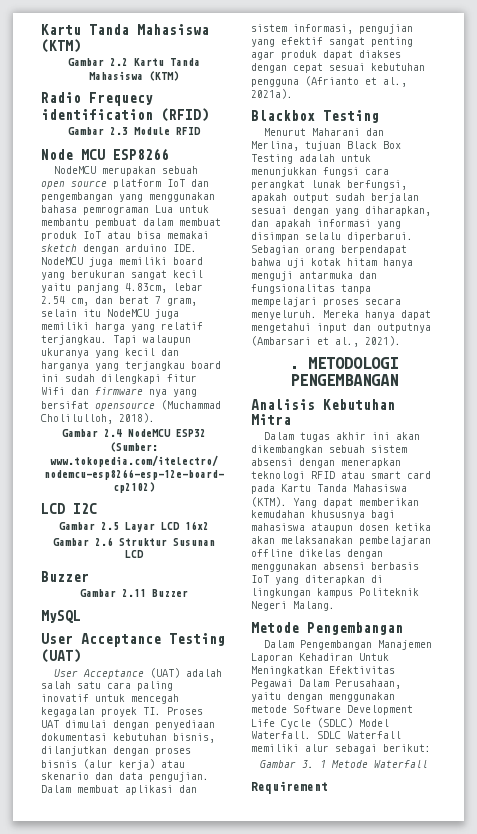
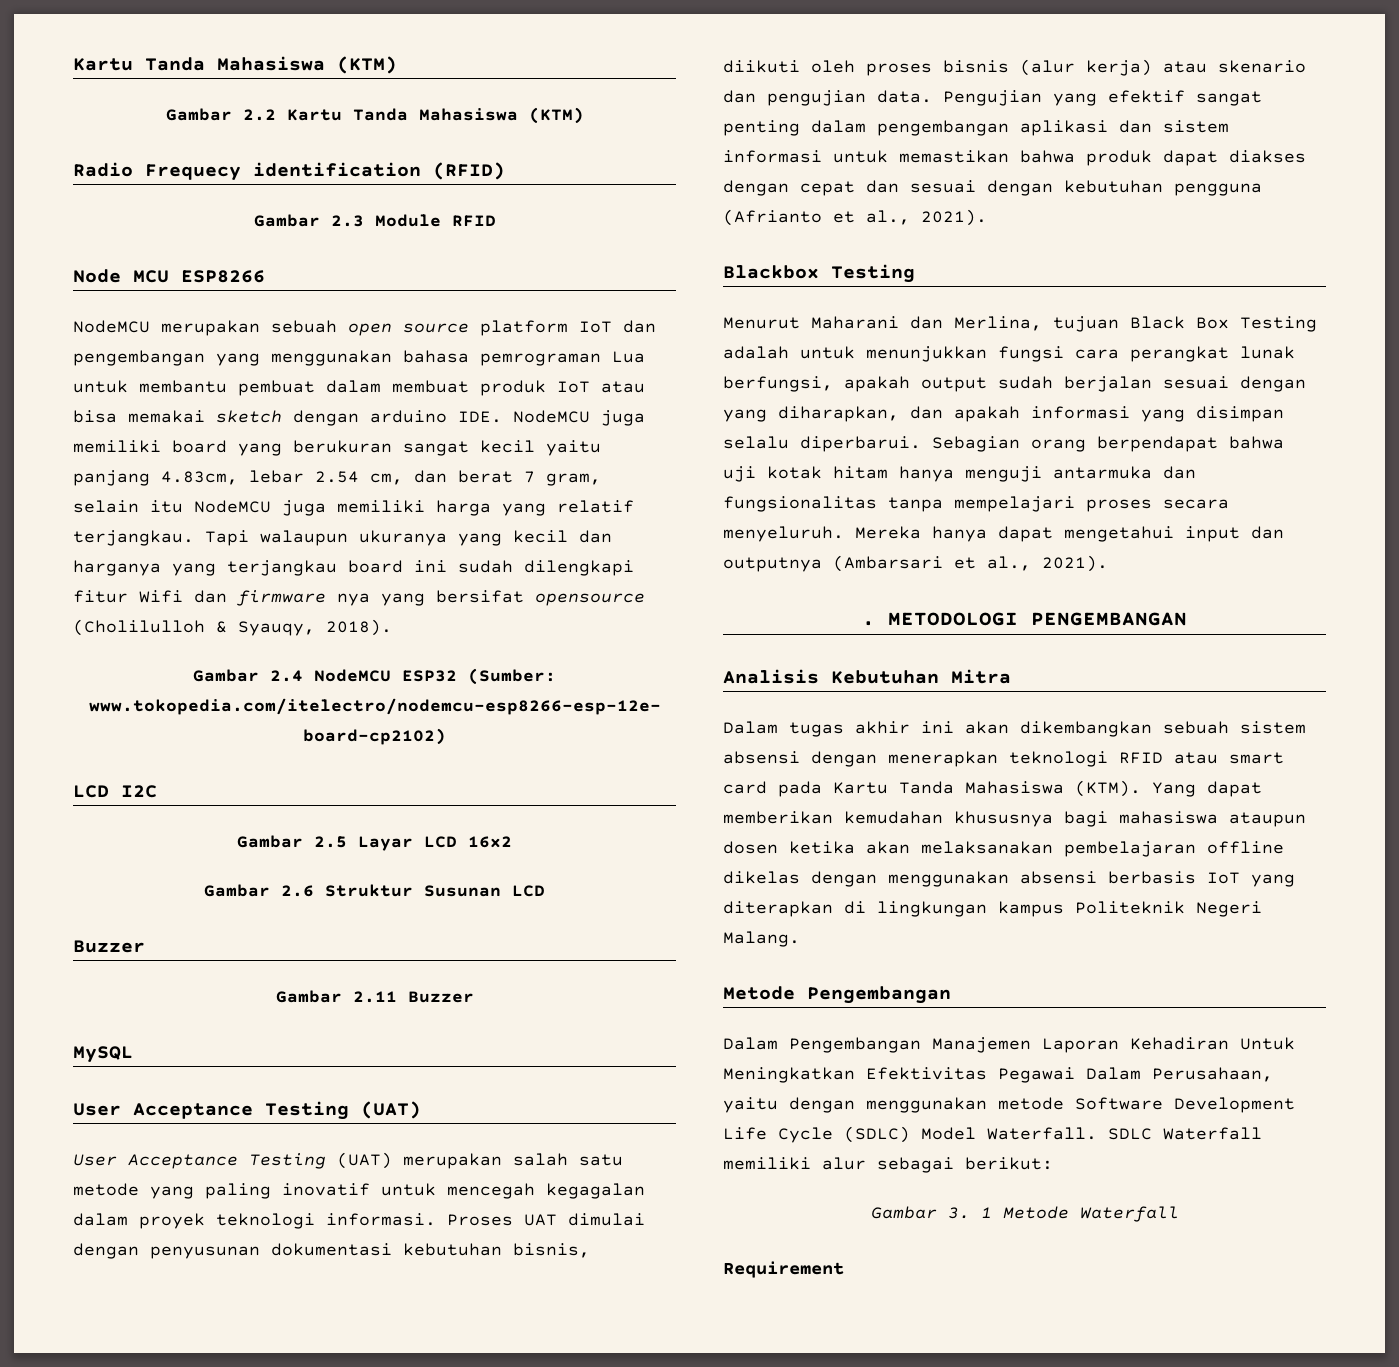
- Tapi walaupun ukuranya yang kecil dan harganya yang terjangkau board ini sudah dilengkapi fitur Wifi dan firmware nya yang bersifat opensource (Muchammad Cholilulloh, 2018).
+ Tapi walaupun ukuranya yang kecil dan harganya yang terjangkau board ini sudah dilengkapi fitur Wifi dan firmware nya yang bersifat opensource (Cholilulloh & Syauqy, 2018).
- User Acceptance (UAT) adalah salah satu cara paling inovatif untuk mencegah kegagalan proyek TI. Proses UAT dimulai dengan penyediaan dokumentasi kebutuhan bisnis, dilanjutkan dengan proses bisnis (alur kerja) atau skenario dan data pengujian. Dalam membuat aplikasi dan sistem informasi, pengujian yang efektif sangat penting agar produk dapat diakses dengan cepat sesuai kebutuhan pengguna (Afrianto et al., 2021a).
+ User Acceptance Testing (UAT) merupakan salah satu metode yang paling inovatif untuk mencegah kegagalan dalam proyek teknologi informasi. Proses UAT dimulai dengan penyusunan dokumentasi kebutuhan bisnis, diikuti oleh proses bisnis (alur kerja) atau skenario dan pengujian data. Pengujian yang efektif sangat penting dalam pengembangan aplikasi dan sistem informasi untuk memastikan bahwa produk dapat diakses dengan cepat dan sesuai dengan kebutuhan pengguna (Afrianto et al., 2021).

